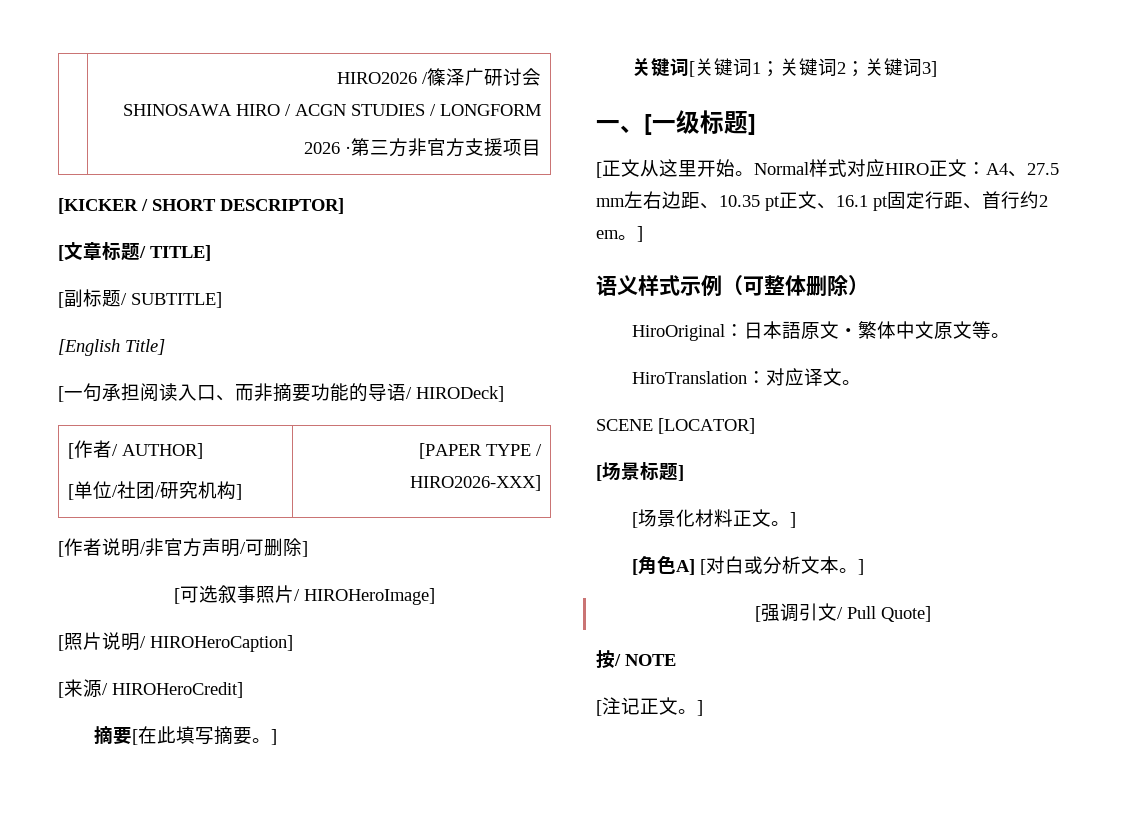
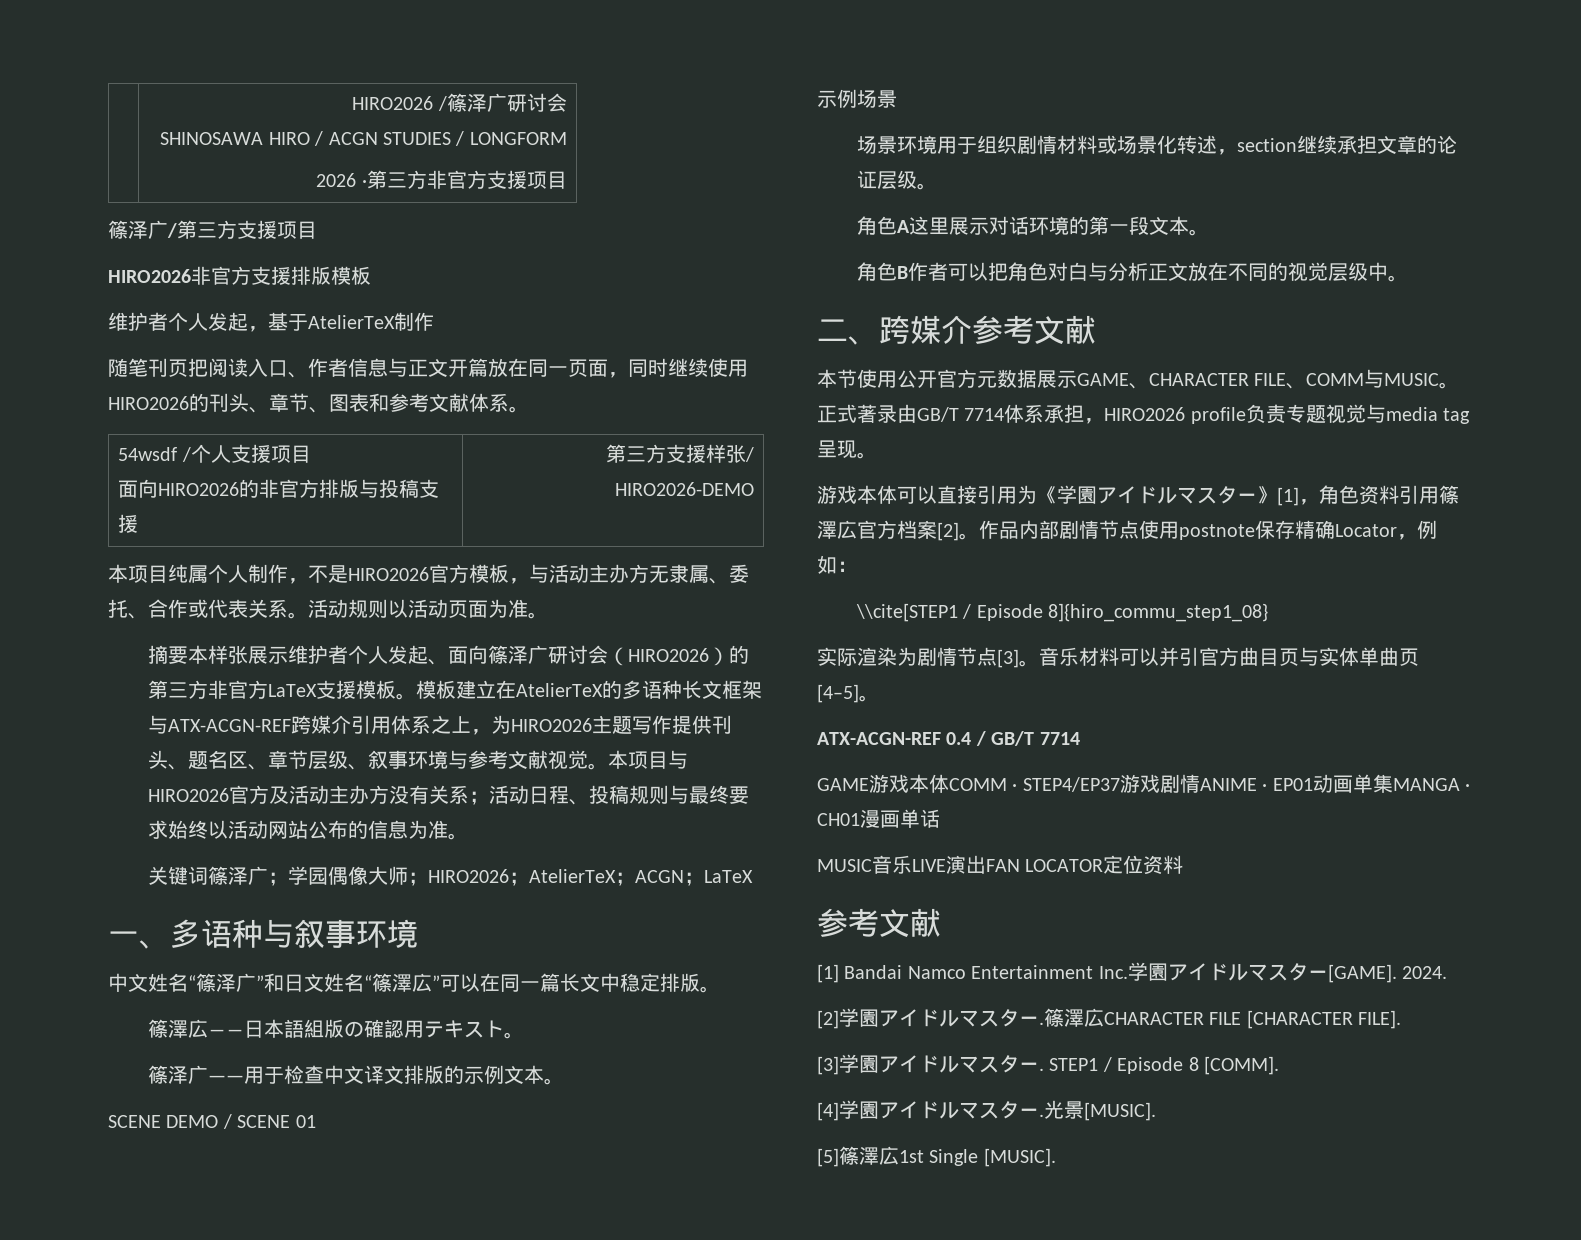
- [KICKER / SHORT DESCRIPTOR]
- [文章标题/ TITLE]
- [副标题/ SUBTITLE]
- [English Title]
- [一句承担阅读入口、而非摘要功能的导语/ HIRODeck]
- [作者/ AUTHOR]
- [单位/社团/研究机构] | [PAPER TYPE / HIRO2026-XXX]
- [作者说明/非官方声明/可删除]
- [可选叙事照片/ HIROHeroImage]
- [照片说明/ HIROHeroCaption]
- [来源/ HIROHeroCredit]
- 摘要[在此填写摘要。]
- 关键词[关键词1；关键词2；关键词3]
- 一、[一级标题]
- [正文从这里开始。Normal样式对应HIRO正文：A4、27.5 mm左右边距、10.35 pt正文、16.1 pt固定行距、首行约2 em。]
- 语义样式示例（可整体删除）
- HiroOriginal：日本語原文・繁体中文原文等。
- HiroTranslation：对应译文。
- SCENE [LOCATOR]
- [场景标题]
- [场景化材料正文。]
- [角色A] [对白或分析文本。]
- [强调引文/ Pull Quote]
- 按/ NOTE
- [注记正文。]
+ 篠泽广/第三方支援项目
+ HIRO2026非官方支援排版模板
+ 维护者个人发起，基于AtelierTeX制作
+ 随笔刊页把阅读入口、作者信息与正文开篇放在同一页面，同时继续使用HIRO2026的刊头、章节、图表和参考文献体系。
+ 54wsdf /个人支援项目
+ 面向HIRO2026的非官方排版与投稿支援 | 第三方支援样张/ HIRO2026-DEMO
+ 本项目纯属个人制作，不是HIRO2026官方模板，与活动主办方无隶属、委托、合作或代表关系。活动规则以活动页面为准。
+ 摘要本样张展示维护者个人发起、面向篠泽广研讨会（HIRO2026）的第三方非官方LaTeX支援模板。模板建立在AtelierTeX的多语种长文框架与ATX-ACGN-REF跨媒介引用体系之上，为HIRO2026主题写作提供刊头、题名区、章节层级、叙事环境与参考文献视觉。本项目与HIRO2026官方及活动主办方没有关系；活动日程、投稿规则与最终要求始终以活动网站公布的信息为准。
+ 关键词篠泽广；学园偶像大师；HIRO2026；AtelierTeX；ACGN；LaTeX
+ 一、多语种与叙事环境
+ 中文姓名“篠泽广”和日文姓名“篠澤広”可以在同一篇长文中稳定排版。
+ 篠澤広――日本語組版の確認用テキスト。
+ 篠泽广——用于检查中文译文排版的示例文本。
+ SCENE DEMO / SCENE 01
+ 示例场景
+ 场景环境用于组织剧情材料或场景化转述，section继续承担文章的论证层级。
+ 角色A这里展示对话环境的第一段文本。
+ 角色B作者可以把角色对白与分析正文放在不同的视觉层级中。
+ 二、跨媒介参考文献
+ 本节使用公开官方元数据展示GAME、CHARACTER FILE、COMM与MUSIC。正式著录由GB/T 7714体系承担，HIRO2026 profile负责专题视觉与media tag呈现。
+ 游戏本体可以直接引用为《学園アイドルマスター》[1]，角色资料引用篠澤広官方档案[2]。作品内部剧情节点使用postnote保存精确Locator，例如：
+ \\cite[STEP1 / Episode 8]{hiro_commu_step1_08}
+ 实际渲染为剧情节点[3]。音乐材料可以并引官方曲目页与实体单曲页[4–5]。
+ ATX-ACGN-REF 0.4 / GB/T 7714
+ GAME游戏本体COMM · STEP4/EP37游戏剧情ANIME · EP01动画单集MANGA · CH01漫画单话
+ MUSIC音乐LIVE演出FAN LOCATOR定位资料
+ 参考文献
+ [1] Bandai Namco Entertainment Inc.学園アイドルマスター[GAME]. 2024.
+ [2]学園アイドルマスター.篠澤広CHARACTER FILE [CHARACTER FILE].
+ [3]学園アイドルマスター. STEP1 / Episode 8 [COMM].
+ [4]学園アイドルマスター.光景[MUSIC].
+ [5]篠澤広1st Single [MUSIC].

